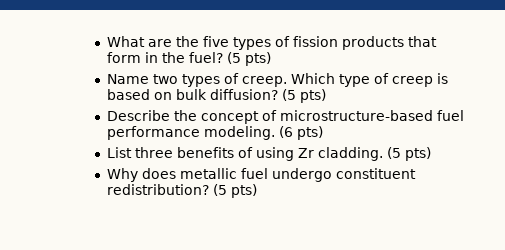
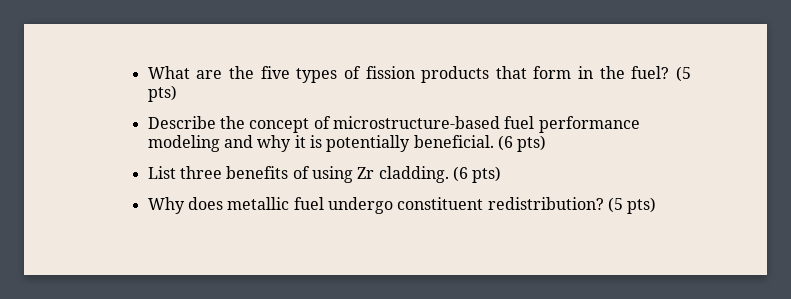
- Name two types of creep. Which type of creep is based on bulk diffusion? (5 pts)
- Describe the concept of microstructure-based fuel performance modeling.
+ Describe the concept of microstructure-based fuel performance modeling and why it is potentially beneficial.
- List three benefits of using Zr cladding. (5 pts)
+ List three benefits of using Zr cladding. (6 pts)

